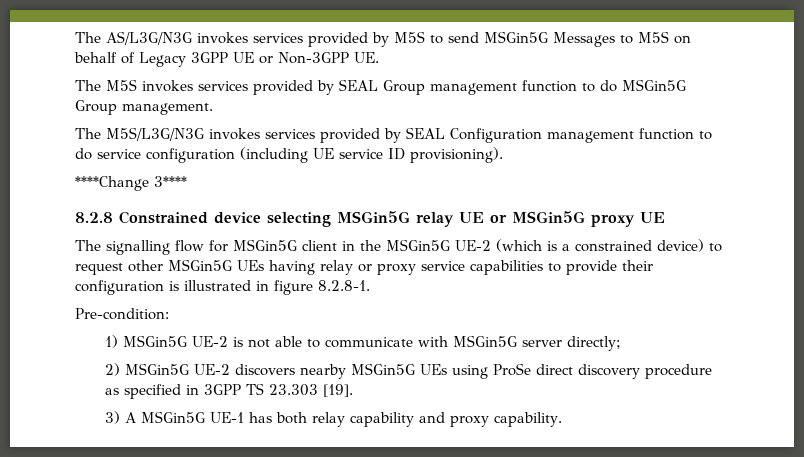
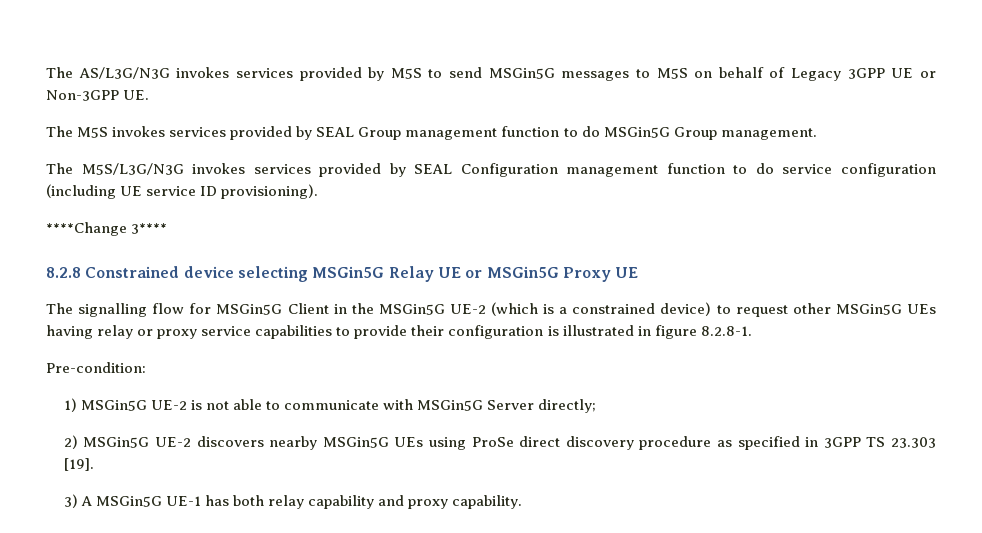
- The AS/L3G/N3G invokes services provided by M5S to send MSGin5G Messages to M5S on behalf of Legacy 3GPP UE or Non-3GPP UE.
+ The AS/L3G/N3G invokes services provided by M5S to send MSGin5G messages to M5S on behalf of Legacy 3GPP UE or Non-3GPP UE.
- 8.2.8 Constrained device selecting MSGin5G relay UE or MSGin5G proxy UE
+ 8.2.8 Constrained device selecting MSGin5G Relay UE or MSGin5G Proxy UE
- The signalling flow for MSGin5G client in the MSGin5G UE-2 (which is a constrained device) to request other MSGin5G UEs having relay or proxy service capabilities to provide their configuration is illustrated in figure 8.2.8-1.
+ The signalling flow for MSGin5G Client in the MSGin5G UE-2 (which is a constrained device) to request other MSGin5G UEs having relay or proxy service capabilities to provide their configuration is illustrated in figure 8.2.8-1.
- 1) MSGin5G UE-2 is not able to communicate with MSGin5G server directly;
+ 1) MSGin5G UE-2 is not able to communicate with MSGin5G Server directly;

